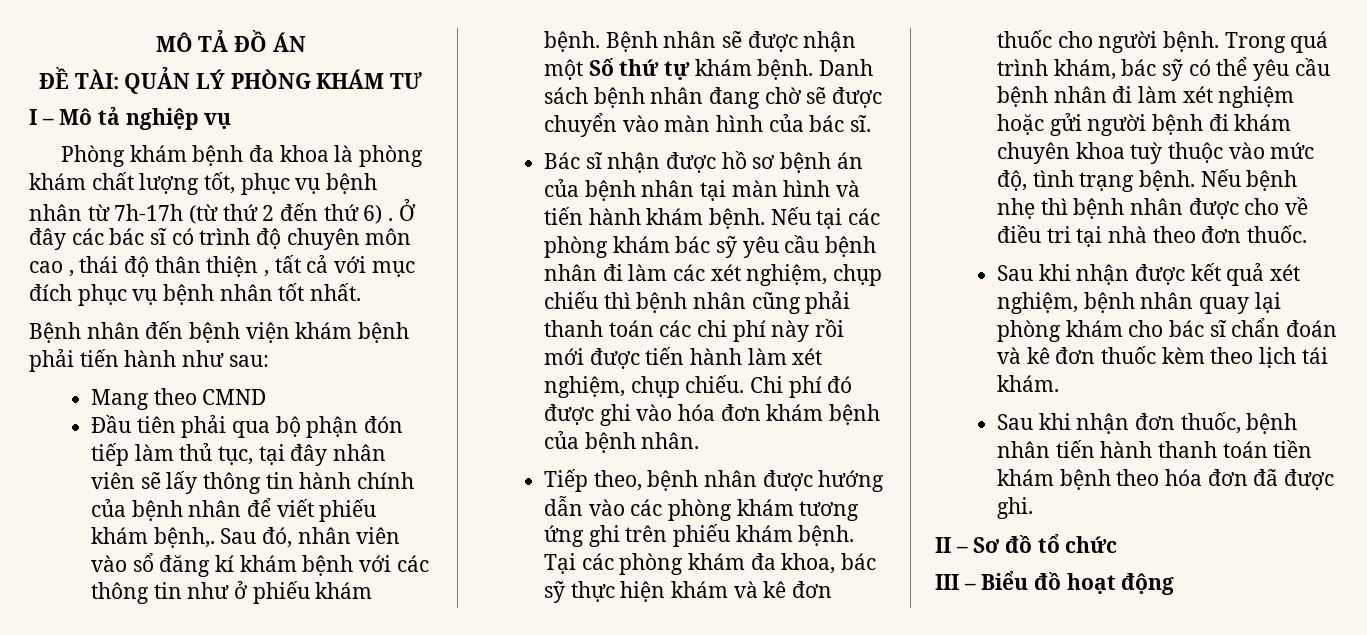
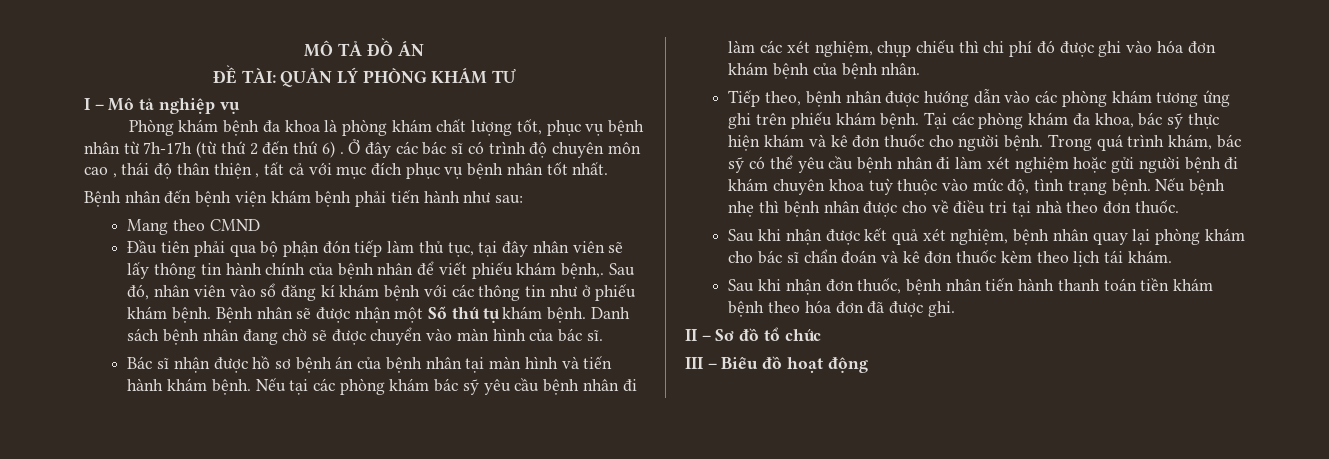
- Nếu tại các phòng khám bác sỹ yêu cầu bệnh nhân đi làm các xét nghiệm, chụp chiếu thì bệnh nhân cũng phải thanh toán các chi phí này rồi mới được tiến hành làm xét nghiệm, chụp chiếu. Chi phí đó được ghi vào hóa đơn khám bệnh của bệnh nhân.
+ Nếu tại các phòng khám bác sỹ yêu cầu bệnh nhân đi làm các xét nghiệm, chụp chiếu thì chi phí đó được ghi vào hóa đơn khám bệnh của bệnh nhân.

